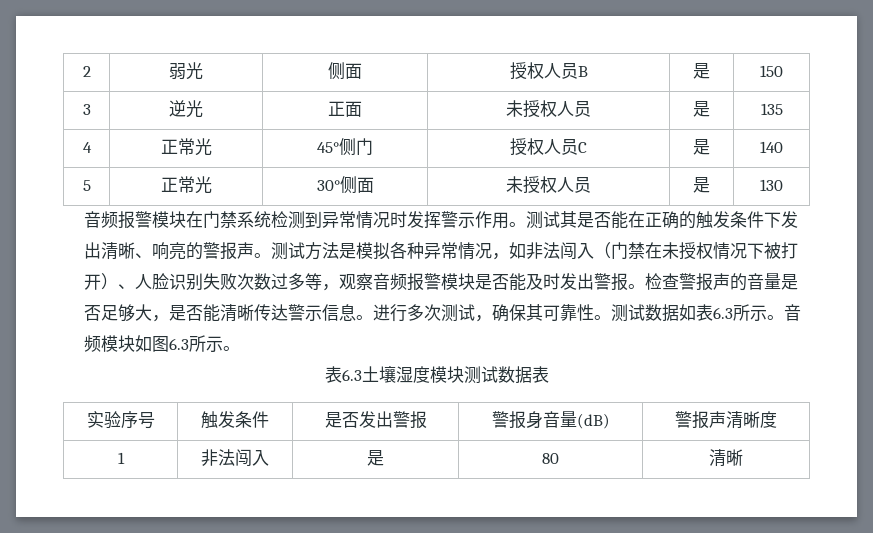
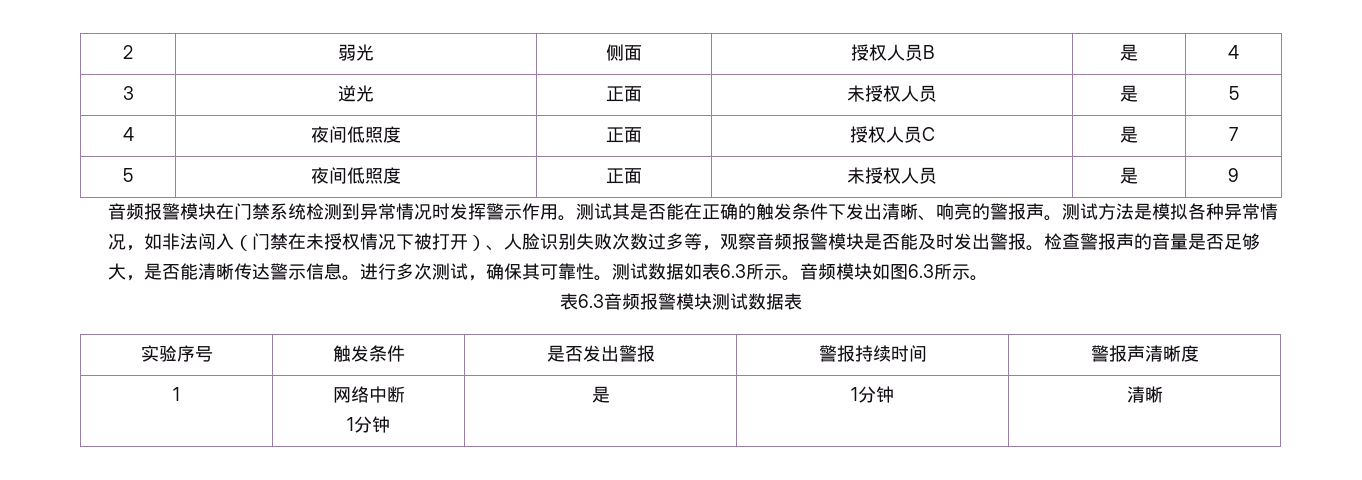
- 2 | 弱光 | 侧面 | 授权人员B | 是 | 150
+ 2 | 弱光 | 侧面 | 授权人员B | 是 | 4
- 3 | 逆光 | 正面 | 未授权人员 | 是 | 135
+ 3 | 逆光 | 正面 | 未授权人员 | 是 | 5
- 4 | 正常光 | 45°侧门 | 授权人员C | 是 | 140
+ 4 | 夜间低照度 | 正面 | 授权人员C | 是 | 7
- 5 | 正常光 | 30°侧面 | 未授权人员 | 是 | 130
+ 5 | 夜间低照度 | 正面 | 未授权人员 | 是 | 9
- 表6.3土壤湿度模块测试数据表
+ 表6.3音频报警模块测试数据表
- 实验序号 | 触发条件 | 是否发出警报 | 警报身音量(dB) | 警报声清晰度
+ 实验序号 | 触发条件 | 是否发出警报 | 警报持续时间 | 警报声清晰度
- 1 | 非法闯入 | 是 | 80 | 清晰
+ 1 | 网络中断
+ 1分钟 | 是 | 1分钟 | 清晰

